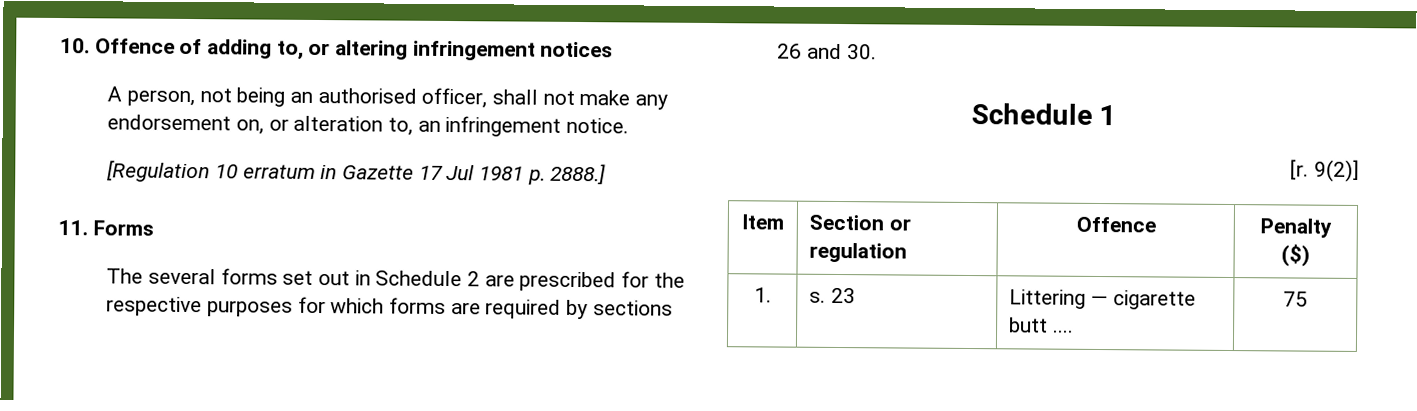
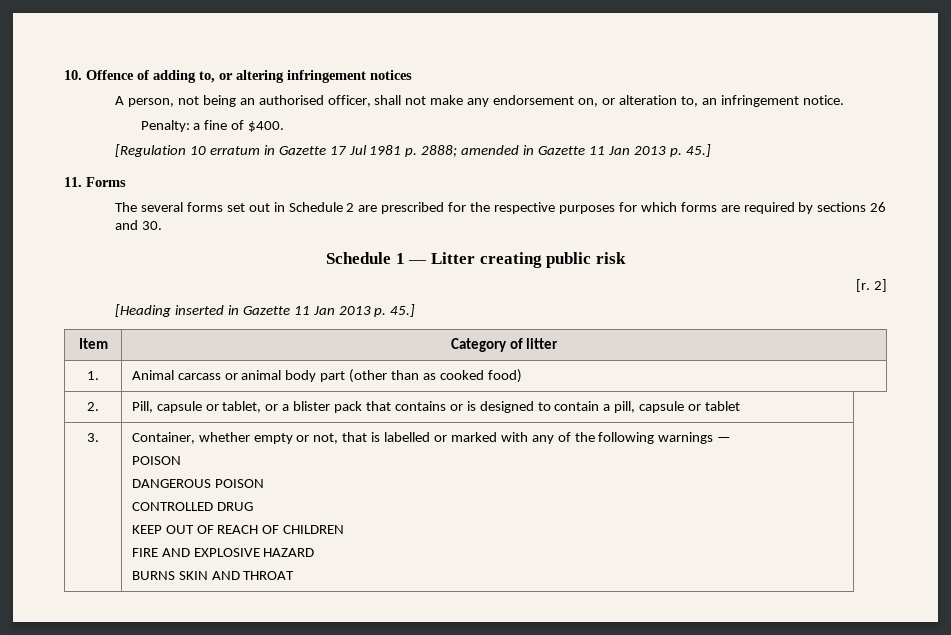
+ Penalty: a fine of $400.
- [Regulation 10 erratum in Gazette 17 Jul 1981 p. 2888.]
+ [Regulation 10 erratum in Gazette 17 Jul 1981 p. 2888; amended in Gazette 11 Jan 2013 p. 45.]
- Schedule 1
- [r. 9(2)]
- Item | Section or regulation | Offence | Penalty ($)
- 1. | s. 23 | Littering — cigarette butt .... | 75
+ Schedule 1 — Litter creating public risk
+ [r. 2]
+ [Heading inserted in Gazette 11 Jan 2013 p. 45.]
+ Item | Category of litter
+ 1. | Animal carcass or animal body part (other than as cooked food)
+ 2. | Pill, capsule or tablet, or a blister pack that contains or is designed to contain a pill, capsule or tablet
+ 3. | Container, whether empty or not, that is labelled or marked with any of the following warnings —
+ POISON
+ DANGEROUS POISON
+ CONTROLLED DRUG
+ KEEP OUT OF REACH OF CHILDREN
+ FIRE AND EXPLOSIVE HAZARD
+ BURNS SKIN AND THROAT

